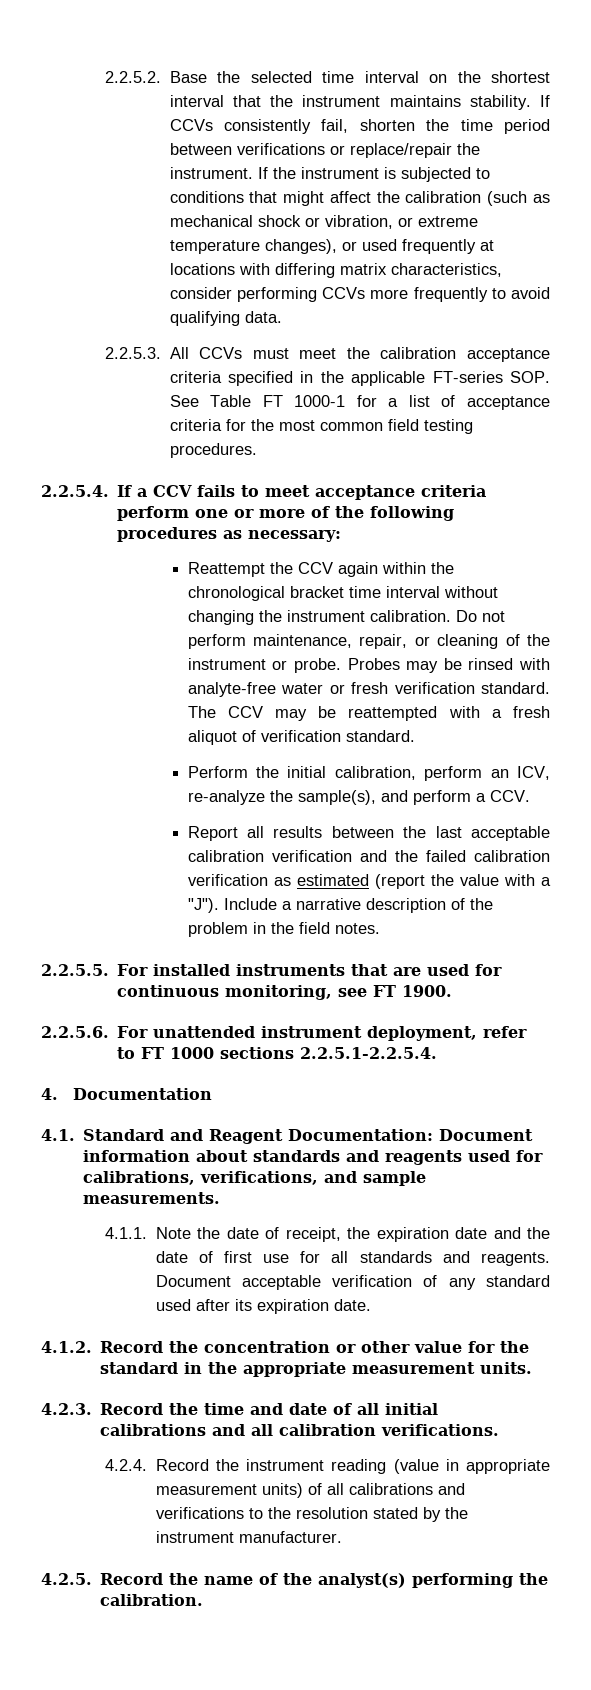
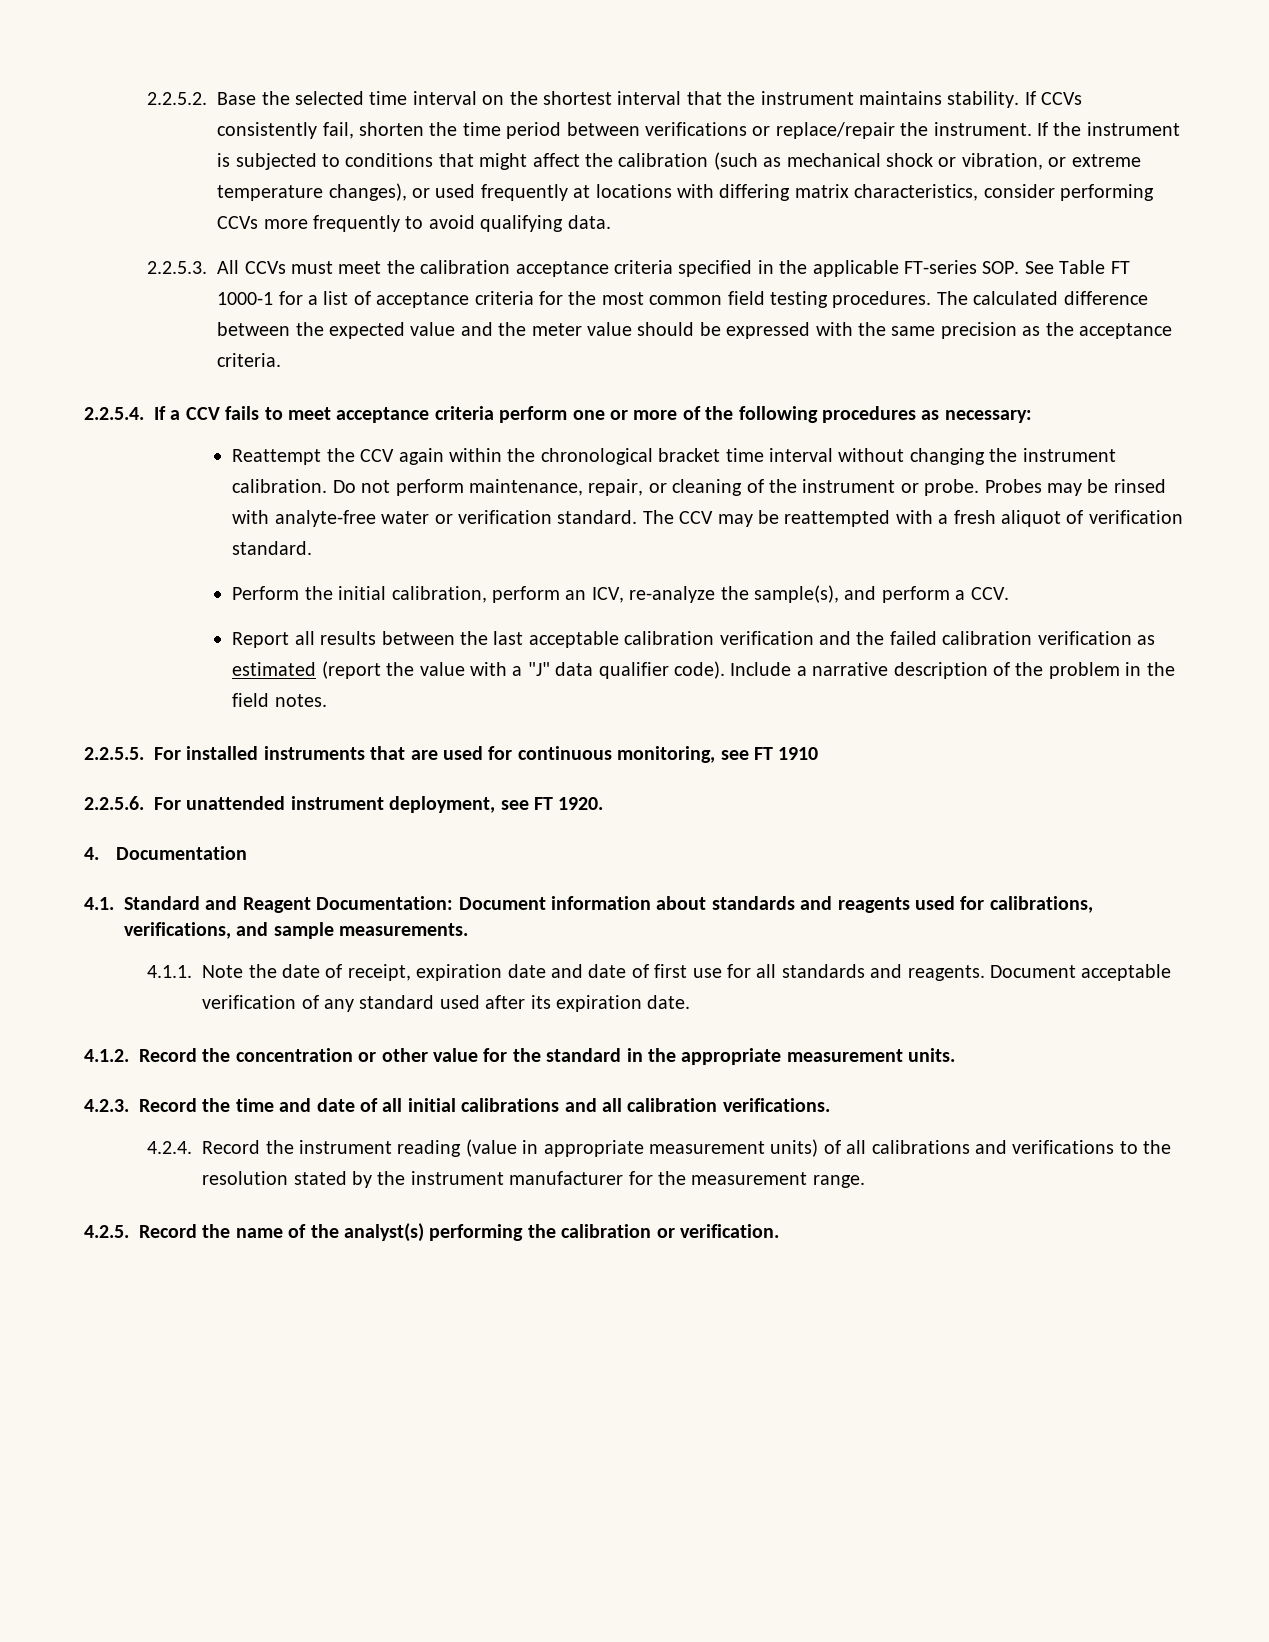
+ The calculated difference between the expected value and the meter value should be expressed with the same precision as the acceptance criteria.
- Probes may be rinsed with analyte-free water or fresh verification standard.
+ Probes may be rinsed with analyte-free water or verification standard.
- Report all results between the last acceptable calibration verification and the failed calibration verification as estimated (report the value with a "J"). Include a narrative description of the problem in the field notes.
+ Report all results between the last acceptable calibration verification and the failed calibration verification as estimated (report the value with a "J" data qualifier code). Include a narrative description of the problem in the field notes.
- 2.2.5.5. For installed instruments that are used for continuous monitoring, see FT 1900.
+ 2.2.5.5. For installed instruments that are used for continuous monitoring, see FT 1910
- 2.2.5.6. For unattended instrument deployment, refer to FT 1000 sections 2.2.5.1-2.2.5.4.
+ 2.2.5.6. For unattended instrument deployment, see FT 1920.
- 4.1.1. Note the date of receipt, the expiration date and the date of first use for all standards and reagents.
+ 4.1.1. Note the date of receipt, expiration date and date of first use for all standards and reagents.
- 4.2.4. Record the instrument reading (value in appropriate measurement units) of all calibrations and verifications to the resolution stated by the instrument manufacturer.
+ 4.2.4. Record the instrument reading (value in appropriate measurement units) of all calibrations and verifications to the resolution stated by the instrument manufacturer for the measurement range.
- 4.2.5. Record the name of the analyst(s) performing the calibration.
+ 4.2.5. Record the name of the analyst(s) performing the calibration or verification.

